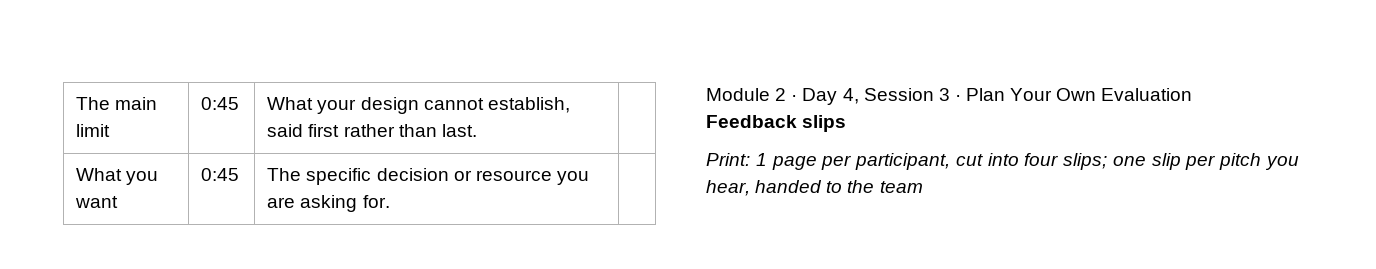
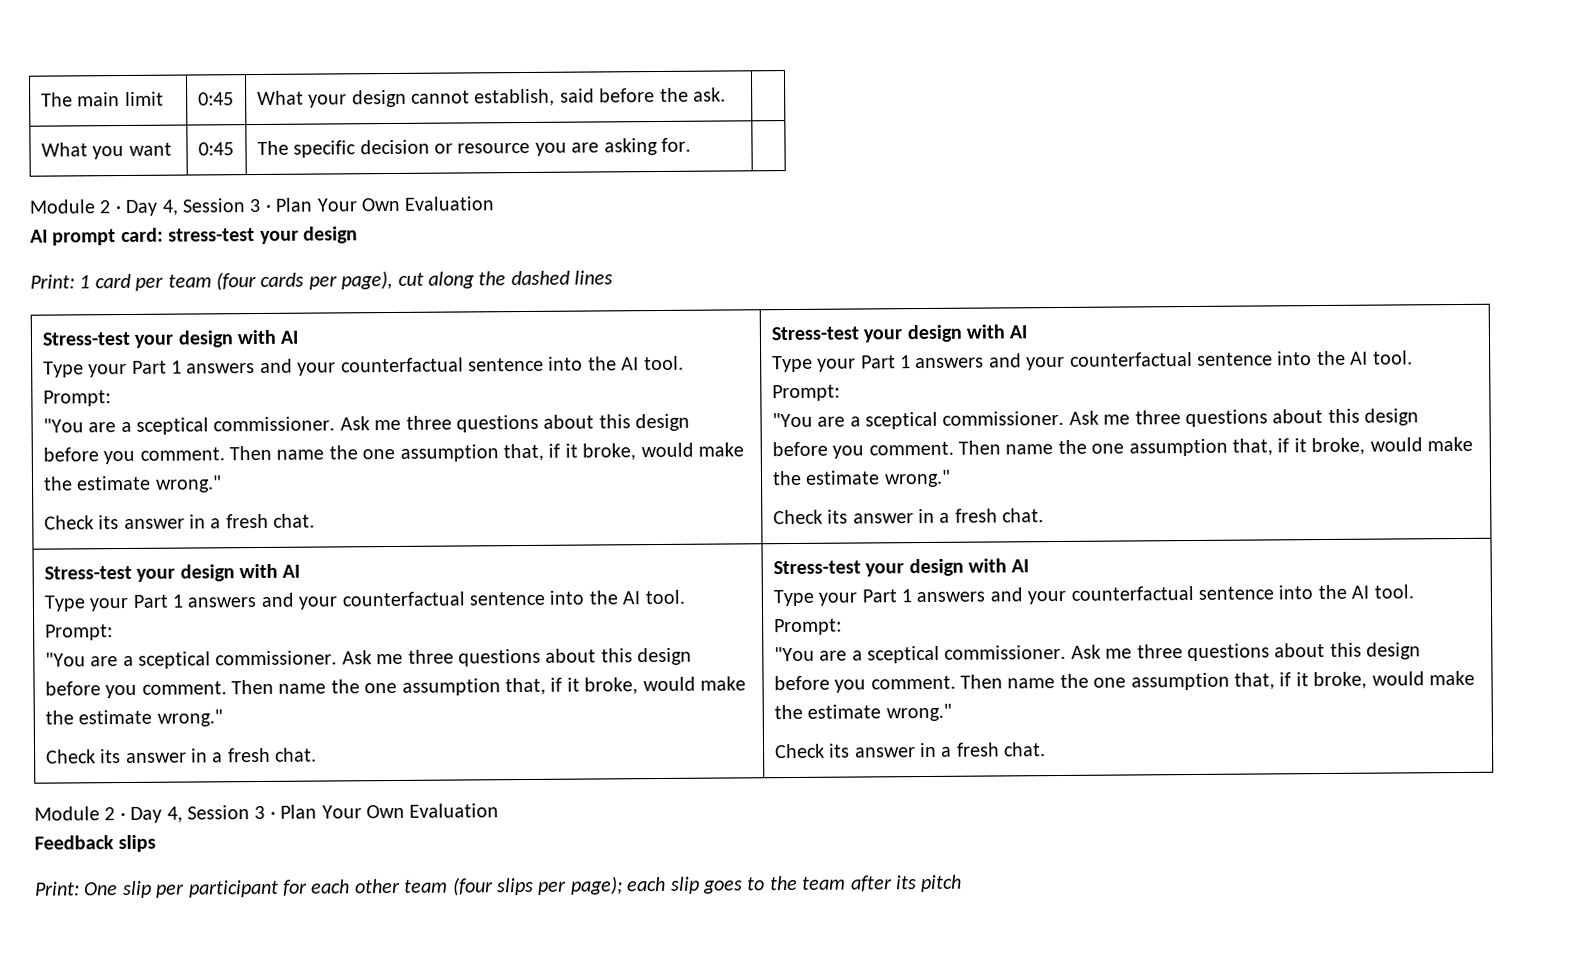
- The main limit | 0:45 | What your design cannot establish, said first rather than last. |
+ The main limit | 0:45 | What your design cannot establish, said before the ask. |
+ AI prompt card: stress-test your design
+ Print: 1 card per team (four cards per page), cut along the dashed lines
+ Stress-test your design with AI
+ Type your Part 1 answers and your counterfactual sentence into the AI tool. Prompt:
+ "You are a sceptical commissioner. Ask me three questions about this design before you comment. Then name the one assumption that, if it broke, would make the estimate wrong."
+ Check its answer in a fresh chat. | Stress-test your design with AI
+ Type your Part 1 answers and your counterfactual sentence into the AI tool. Prompt:
+ "You are a sceptical commissioner. Ask me three questions about this design before you comment. Then name the one assumption that, if it broke, would make the estimate wrong."
+ Check its answer in a fresh chat.
+ Stress-test your design with AI
+ Type your Part 1 answers and your counterfactual sentence into the AI tool. Prompt:
+ "You are a sceptical commissioner. Ask me three questions about this design before you comment. Then name the one assumption that, if it broke, would make the estimate wrong."
+ Check its answer in a fresh chat. | Stress-test your design with AI
+ Type your Part 1 answers and your counterfactual sentence into the AI tool. Prompt:
+ "You are a sceptical commissioner. Ask me three questions about this design before you comment. Then name the one assumption that, if it broke, would make the estimate wrong."
+ Check its answer in a fresh chat.
+ Module 2 · Day 4, Session 3 · Plan Your Own Evaluation
  Feedback slips
- Print: 1 page per participant, cut into four slips; one slip per pitch you hear, handed to the team
+ Print: One slip per participant for each other team (four slips per page); each slip goes to the team after its pitch

